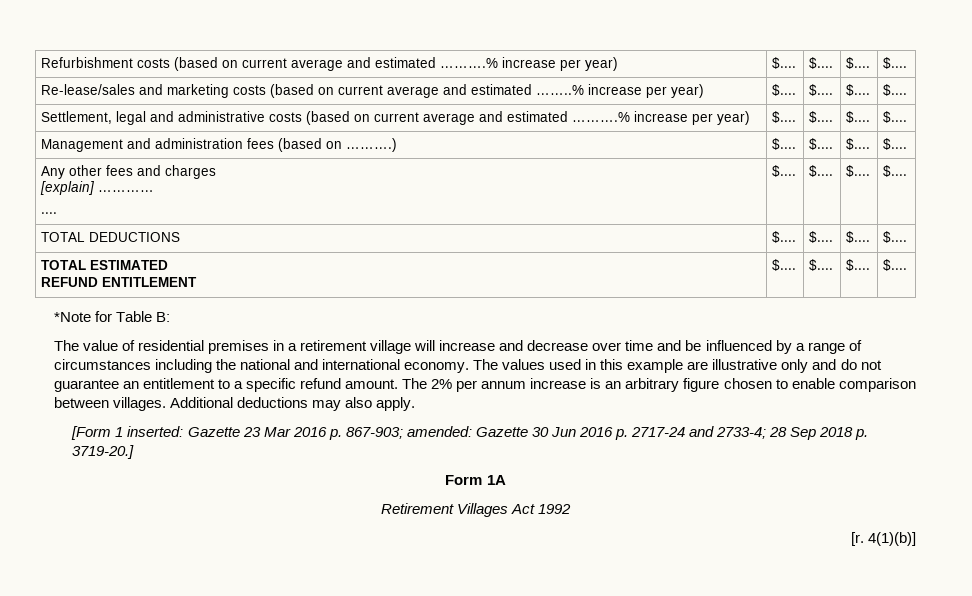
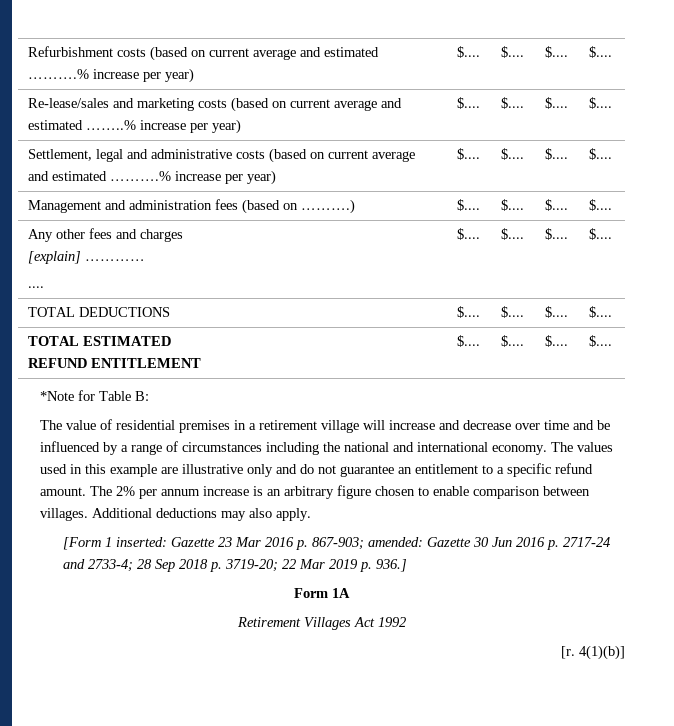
- [Form 1 inserted: Gazette 23 Mar 2016 p. 867-903; amended: Gazette 30 Jun 2016 p. 2717-24 and 2733-4; 28 Sep 2018 p. 3719-20.]
+ [Form 1 inserted: Gazette 23 Mar 2016 p. 867-903; amended: Gazette 30 Jun 2016 p. 2717-24 and 2733-4; 28 Sep 2018 p. 3719-20; 22 Mar 2019 p. 936.]

